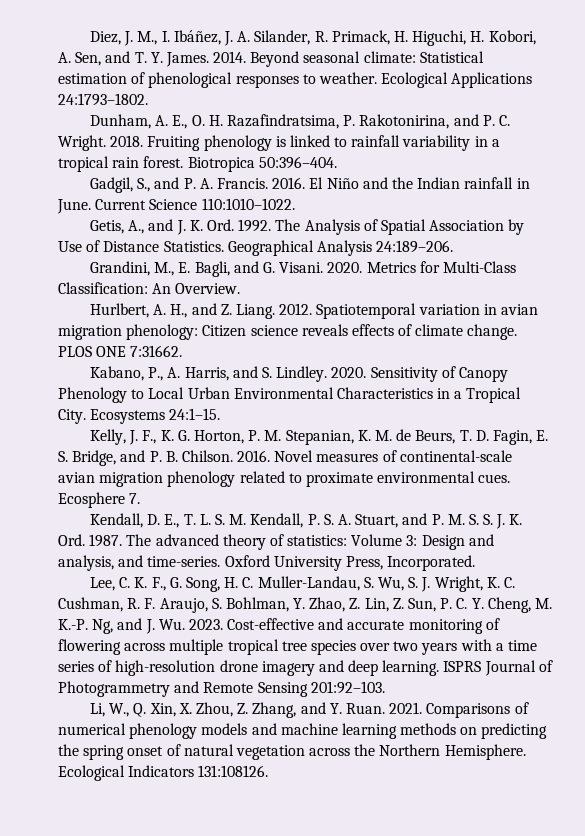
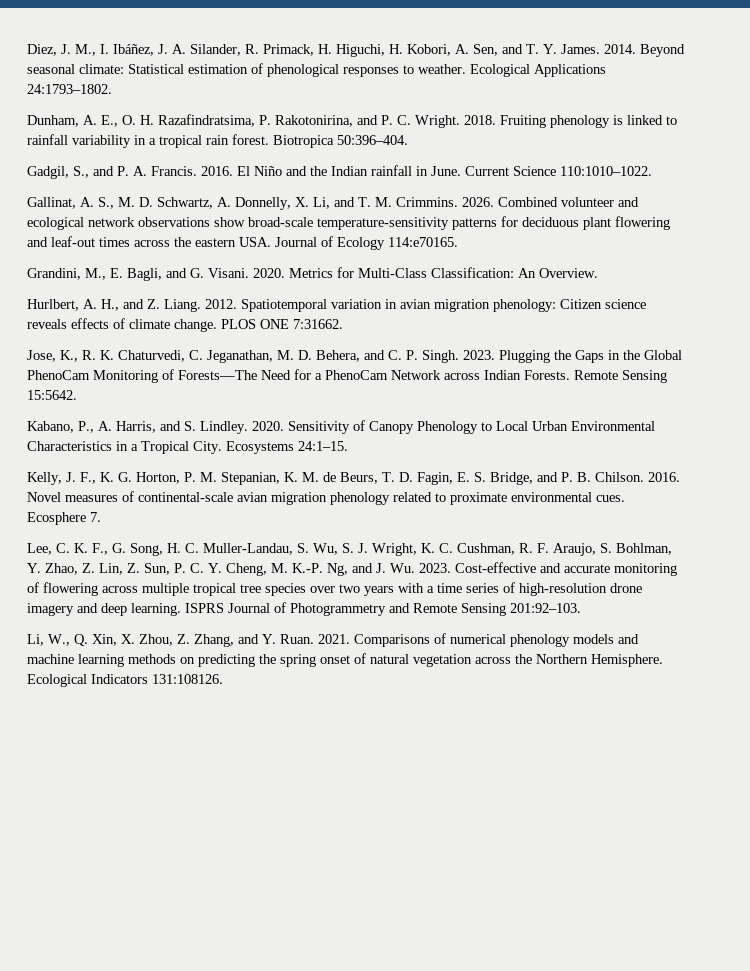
- Getis, A., and J. K. Ord. 1992. The Analysis of Spatial Association by Use of Distance Statistics. Geographical Analysis 24:189–206.
+ Gallinat, A. S., M. D. Schwartz, A. Donnelly, X. Li, and T. M. Crimmins. 2026. Combined volunteer and ecological network observations show broad-scale temperature-sensitivity patterns for deciduous plant flowering and leaf-out times across the eastern USA. Journal of Ecology 114:e70165.
+ Jose, K., R. K. Chaturvedi, C. Jeganathan, M. D. Behera, and C. P. Singh. 2023. Plugging the Gaps in the Global PhenoCam Monitoring of Forests—The Need for a PhenoCam Network across Indian Forests. Remote Sensing 15:5642.
- Kendall, D. E., T. L. S. M. Kendall, P. S. A. Stuart, and P. M. S. S. J. K. Ord. 1987. The advanced theory of statistics: Volume 3: Design and analysis, and time-series. Oxford University Press, Incorporated.

